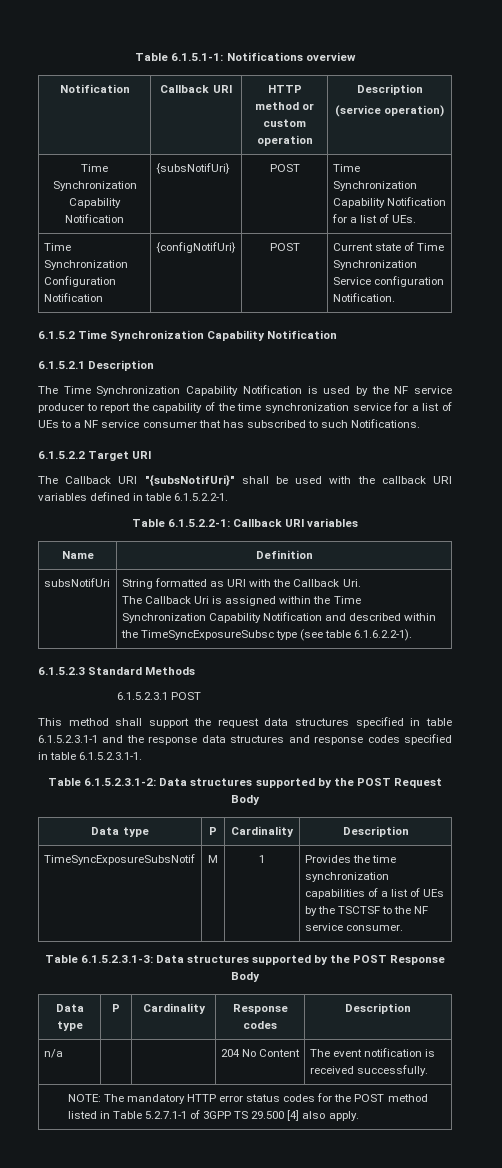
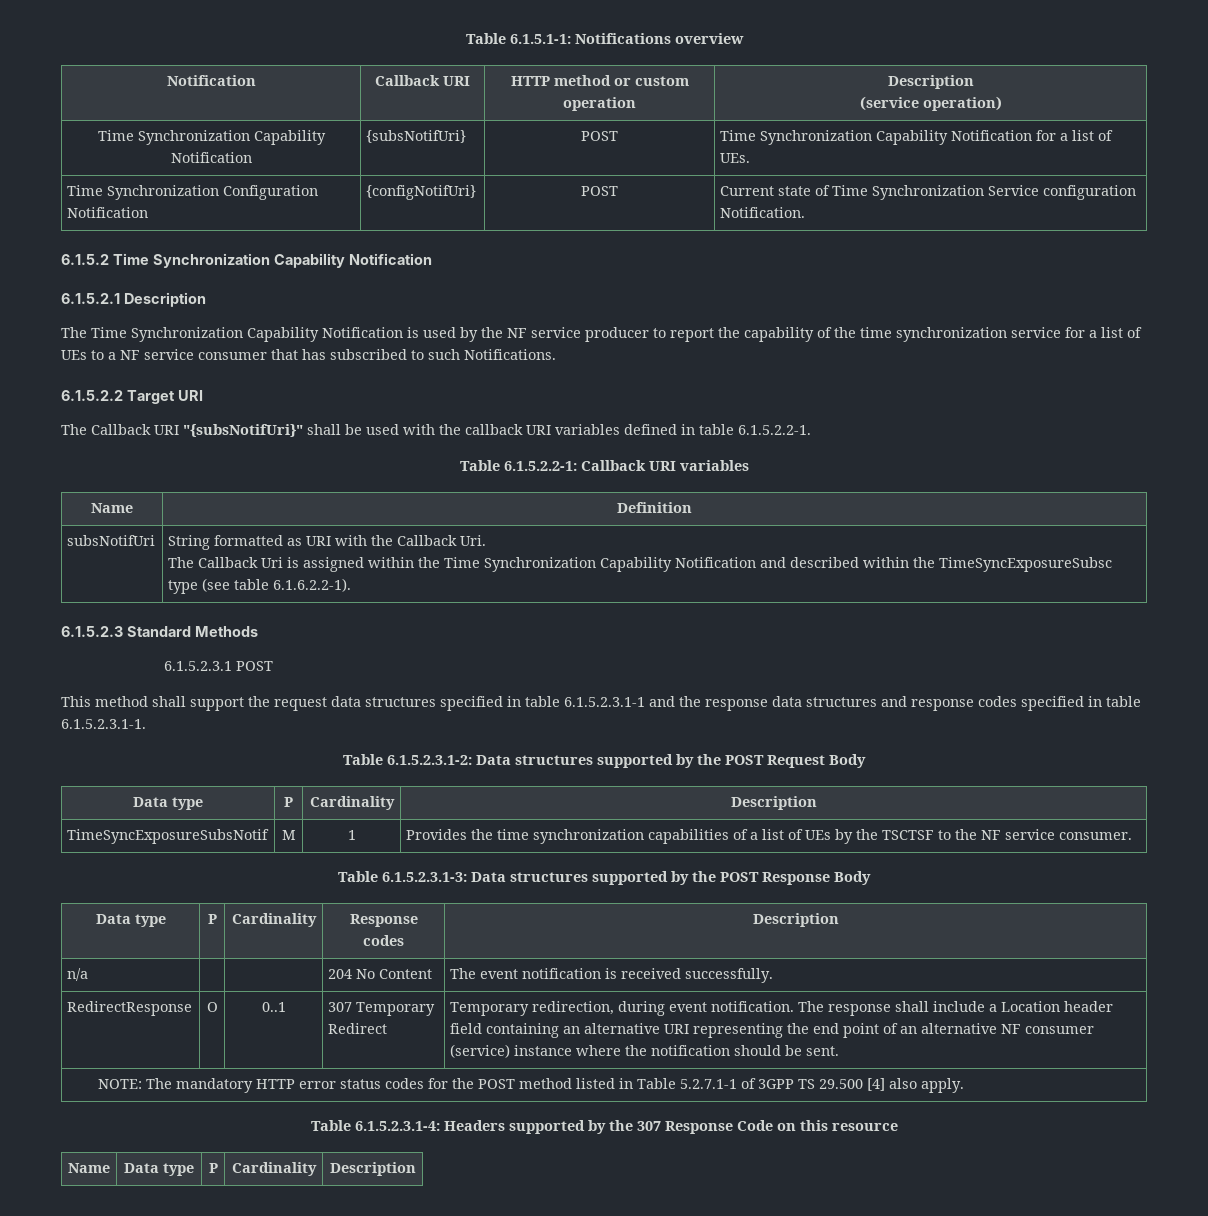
+ RedirectResponse | O | 0..1 | 307 Temporary Redirect | Temporary redirection, during event notification. The response shall include a Location header field containing an alternative URI representing the end point of an alternative NF consumer (service) instance where the notification should be sent.
+ Table 6.1.5.2.3.1-4: Headers supported by the 307 Response Code on this resource
+ Name | Data type | P | Cardinality | Description

